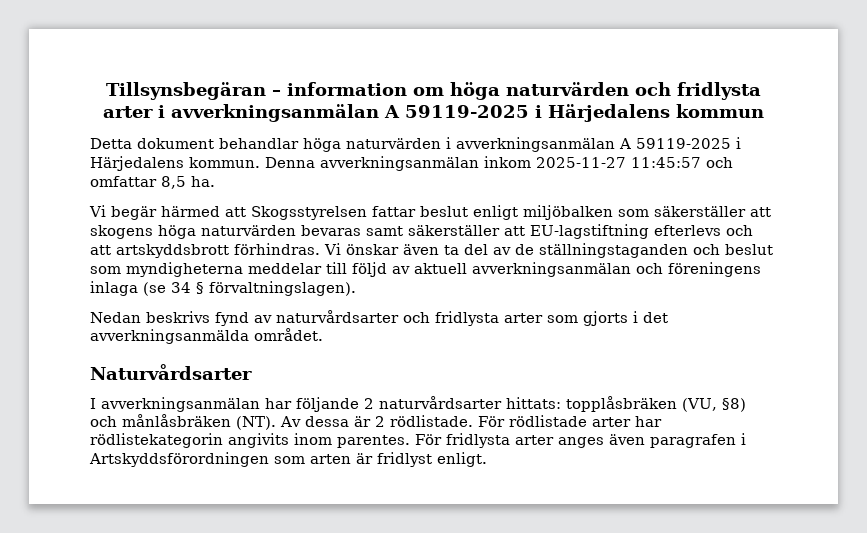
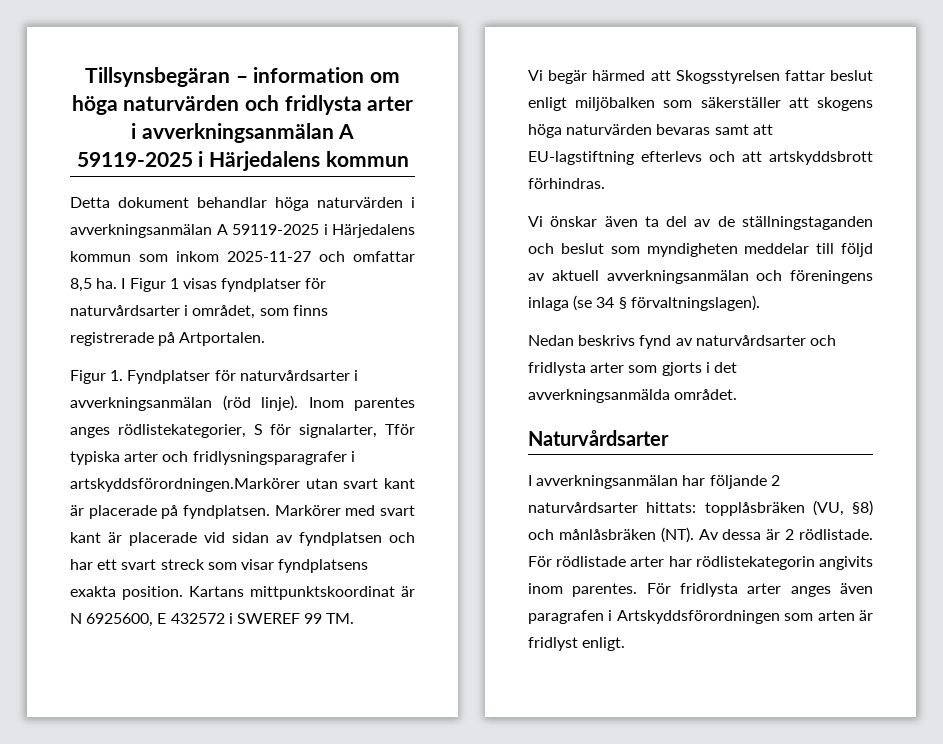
- Detta dokument behandlar höga naturvärden i avverkningsanmälan A 59119-2025 i Härjedalens kommun. Denna avverkningsanmälan inkom 2025-11-27 11:45:57 och omfattar 8,5 ha.
+ Detta dokument behandlar höga naturvärden i avverkningsanmälan A 59119-2025 i Härjedalens kommun som inkom 2025-11-27 och omfattar 8,5 ha. I Figur 1 visas fyndplatser för naturvårdsarter i området, som finns registrerade på Artportalen.
+ Figur 1. Fyndplatser för naturvårdsarter i avverkningsanmälan (röd linje). Inom parentes anges rödlistekategorier, S för signalarter, Tför typiska arter och fridlysningsparagrafer i artskyddsförordningen.Markörer utan svart kant är placerade på fyndplatsen. Markörer med svart kant är placerade vid sidan av fyndplatsen och har ett svart streck som visar fyndplatsens exakta position. Kartans mittpunktskoordinat är N 6925600, E 432572 i SWEREF 99 TM.
- Vi begär härmed att Skogsstyrelsen fattar beslut enligt miljöbalken som säkerställer att skogens höga naturvärden bevaras samt säkerställer att EU-lagstiftning efterlevs och att artskyddsbrott förhindras. Vi önskar även ta del av de ställningstaganden och beslut som myndigheterna meddelar till följd av aktuell avverkningsanmälan och föreningens inlaga (se 34 § förvaltningslagen).
+ Vi begär härmed att Skogsstyrelsen fattar beslut enligt miljöbalken som säkerställer att skogens höga naturvärden bevaras samt att EU-lagstiftning efterlevs och att artskyddsbrott förhindras.
+ Vi önskar även ta del av de ställningstaganden och beslut som myndigheten meddelar till följd av aktuell avverkningsanmälan och föreningens inlaga (se 34 § förvaltningslagen).

